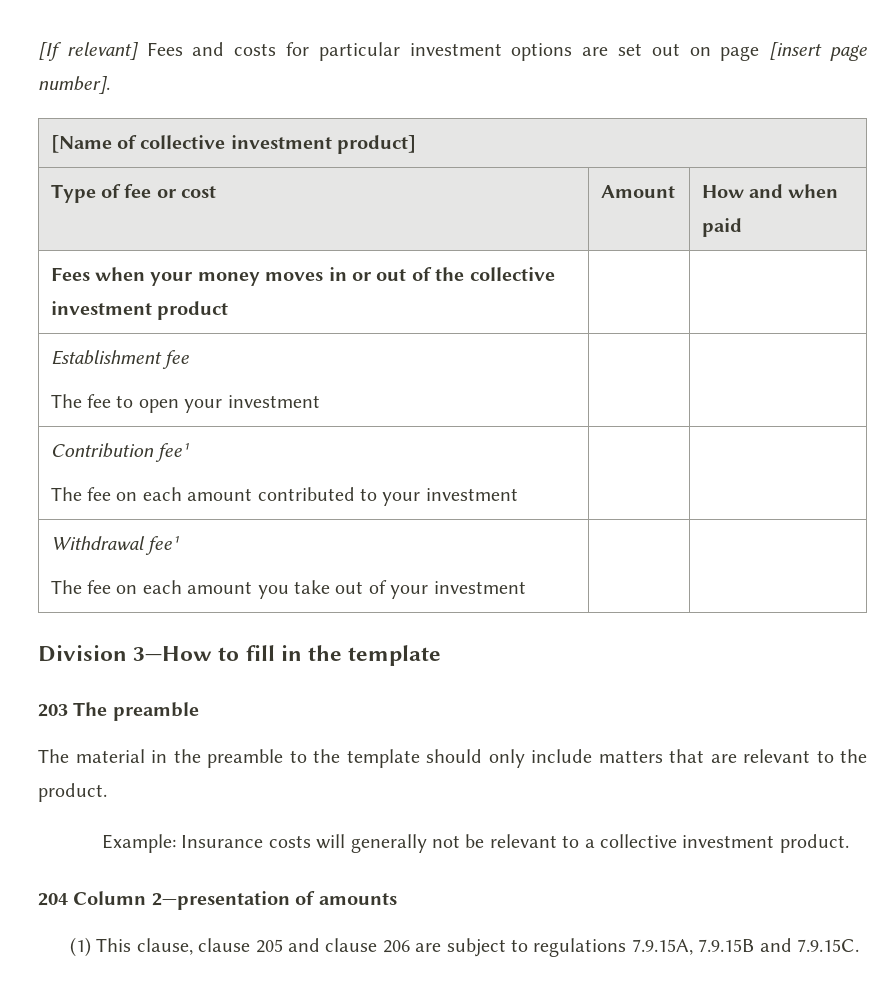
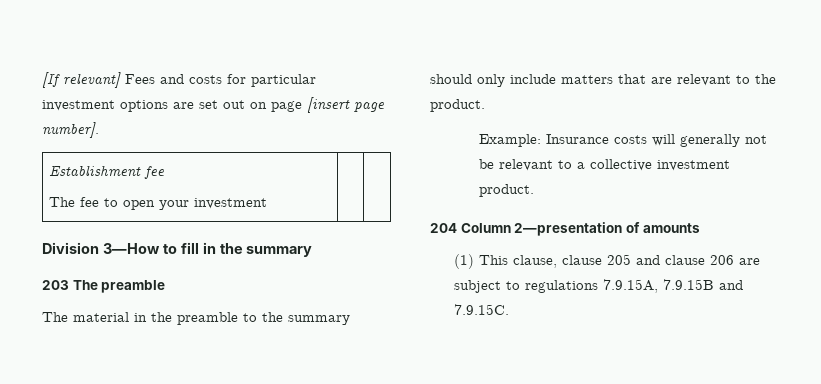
- [Name of collective investment product]
- Type of fee or cost | Amount | How and when paid
- Fees when your money moves in or out of the collective investment product | |
- Contribution fee¹
- The fee on each amount contributed to your investment | |
- Withdrawal fee¹
- The fee on each amount you take out of your investment | |
- Division 3—How to fill in the template
+ Division 3—How to fill in the summary
- The material in the preamble to the template should only include matters that are relevant to the product.
+ The material in the preamble to the summary should only include matters that are relevant to the product.

